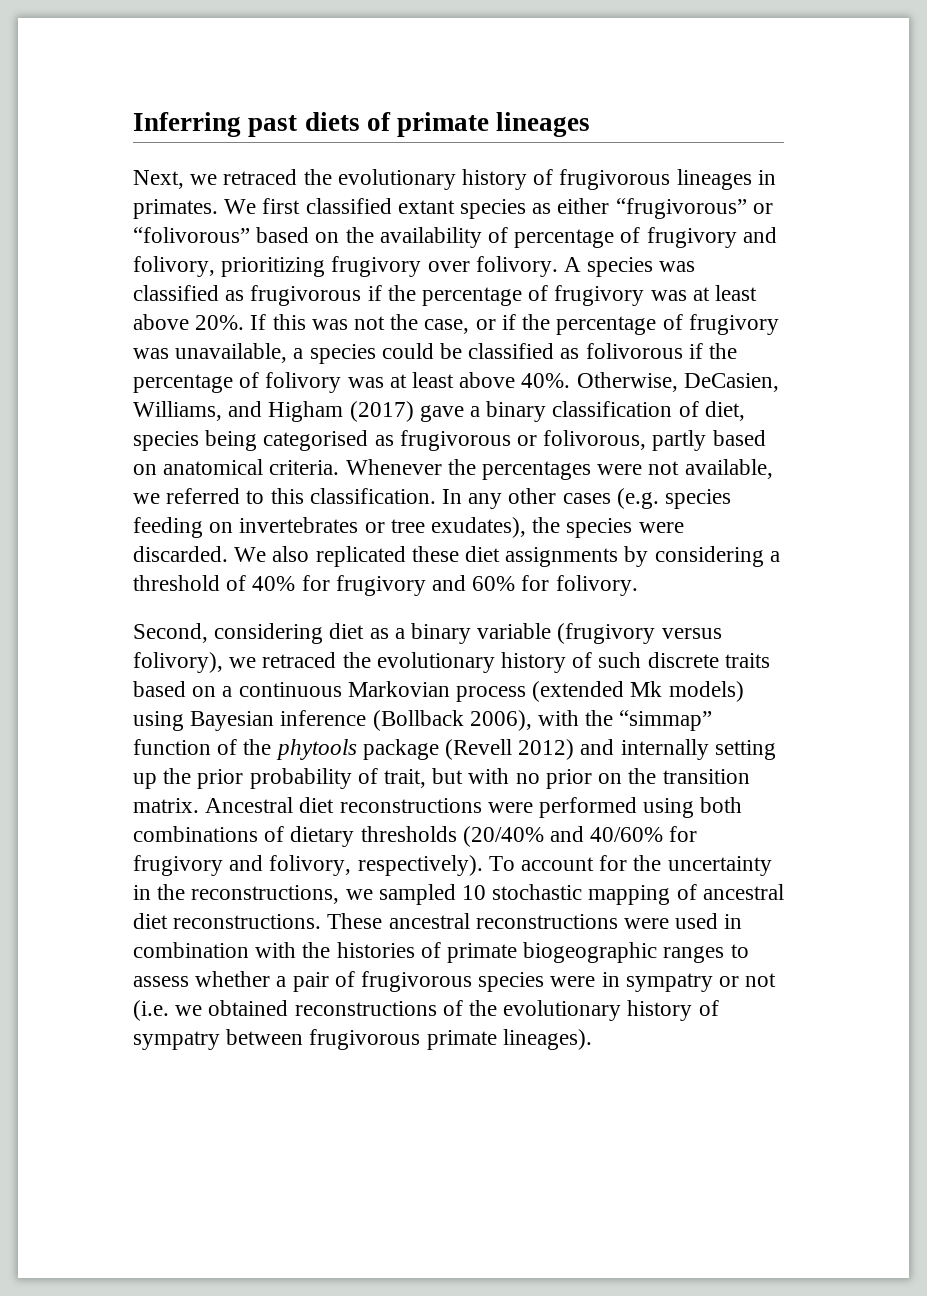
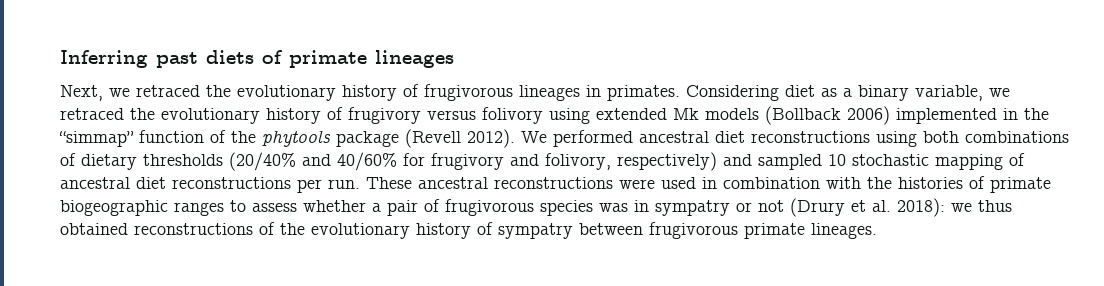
- We first classified extant species as either “frugivorous” or “folivorous” based on the availability of percentage of frugivory and folivory, prioritizing frugivory over folivory. A species was classified as frugivorous if the percentage of frugivory was at least above 20%. If this was not the case, or if the percentage of frugivory was unavailable, a species could be classified as folivorous if the percentage of folivory was at least above 40%. Otherwise, DeCasien, Williams, and Higham (2017) gave a binary classification of diet, species being categorised as frugivorous or folivorous, partly based on anatomical criteria. Whenever the percentages were not available, we referred to this classification. In any other cases (e.g. species feeding on invertebrates or tree exudates), the species were discarded. We also replicated these diet assignments by considering a threshold of 40% for frugivory and 60% for folivory.
- Second, considering diet as a binary variable (frugivory versus folivory), we retraced the evolutionary history of such discrete traits based on a continuous Markovian process (extended Mk models) using Bayesian inference (Bollback 2006), with the “simmap” function of the phytools package (Revell 2012) and internally setting up the prior probability of trait, but with no prior on the transition matrix. Ancestral diet reconstructions were performed using both combinations of dietary thresholds (20/40% and 40/60% for frugivory and folivory, respectively). To account for the uncertainty in the reconstructions, we sampled 10 stochastic mapping of ancestral diet reconstructions.
+ Considering diet as a binary variable, we retraced the evolutionary history of frugivory versus folivory using extended Mk models (Bollback 2006) implemented in the “simmap” function of the phytools package (Revell 2012). We performed ancestral diet reconstructions using both combinations of dietary thresholds (20/40% and 40/60% for frugivory and folivory, respectively) and sampled 10 stochastic mapping of ancestral diet reconstructions per run.
- These ancestral reconstructions were used in combination with the histories of primate biogeographic ranges to assess whether a pair of frugivorous species were in sympatry or not (i.e. we obtained reconstructions of the evolutionary history of sympatry between frugivorous primate lineages).
+ These ancestral reconstructions were used in combination with the histories of primate biogeographic ranges to assess whether a pair of frugivorous species was in sympatry or not (Drury et al. 2018): we thus obtained reconstructions of the evolutionary history of sympatry between frugivorous primate lineages.

